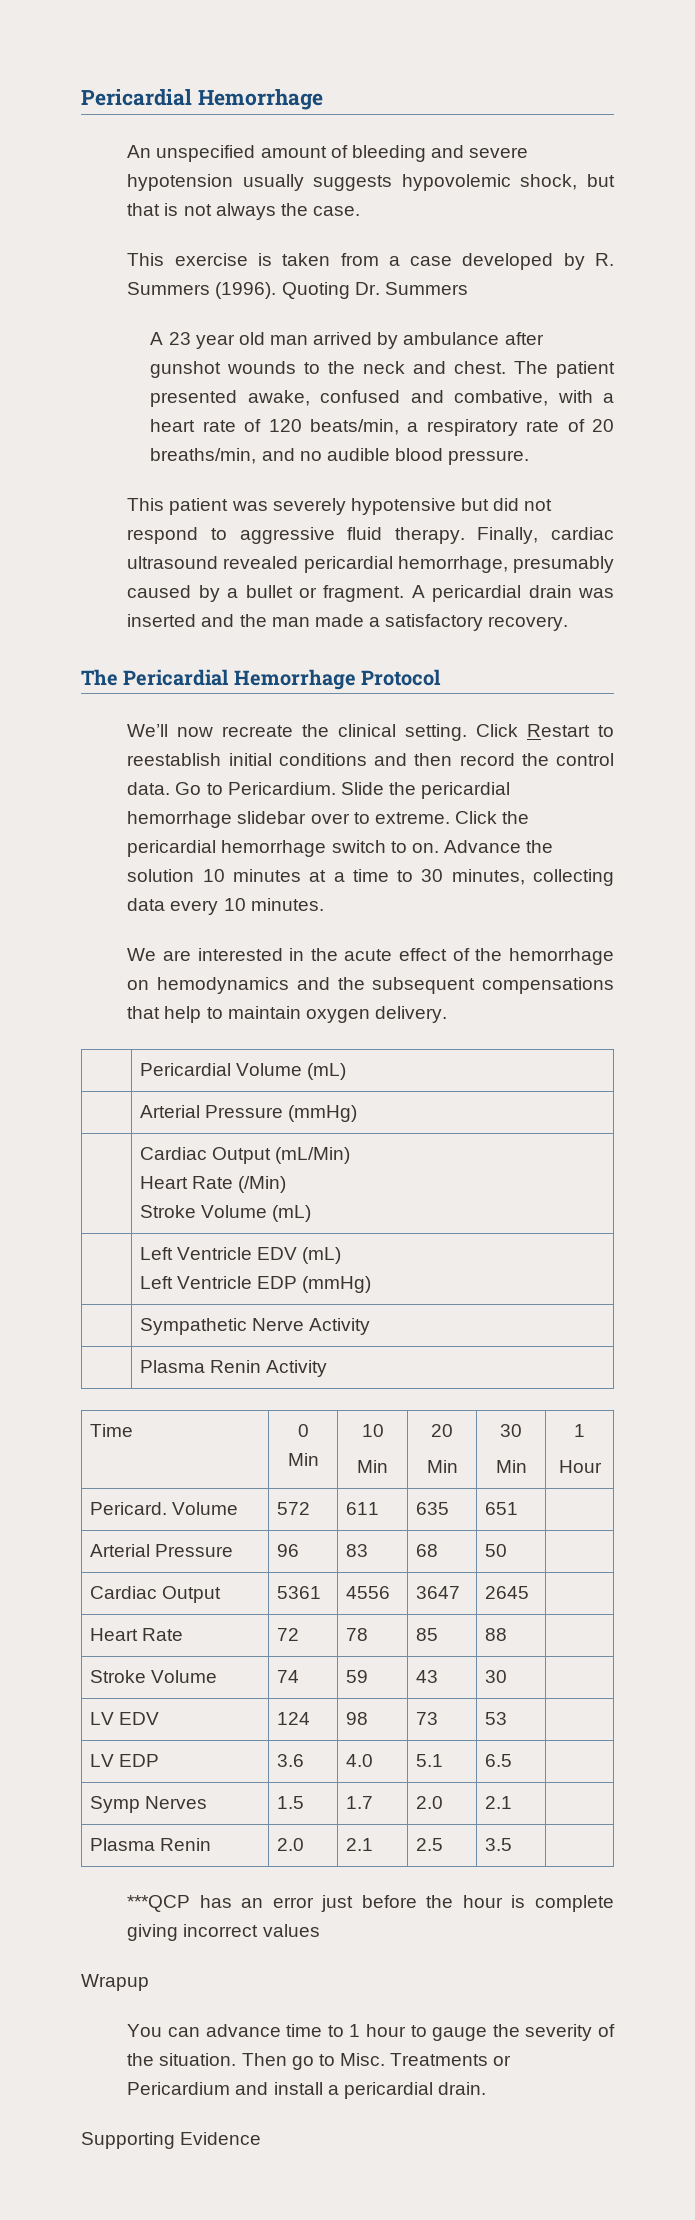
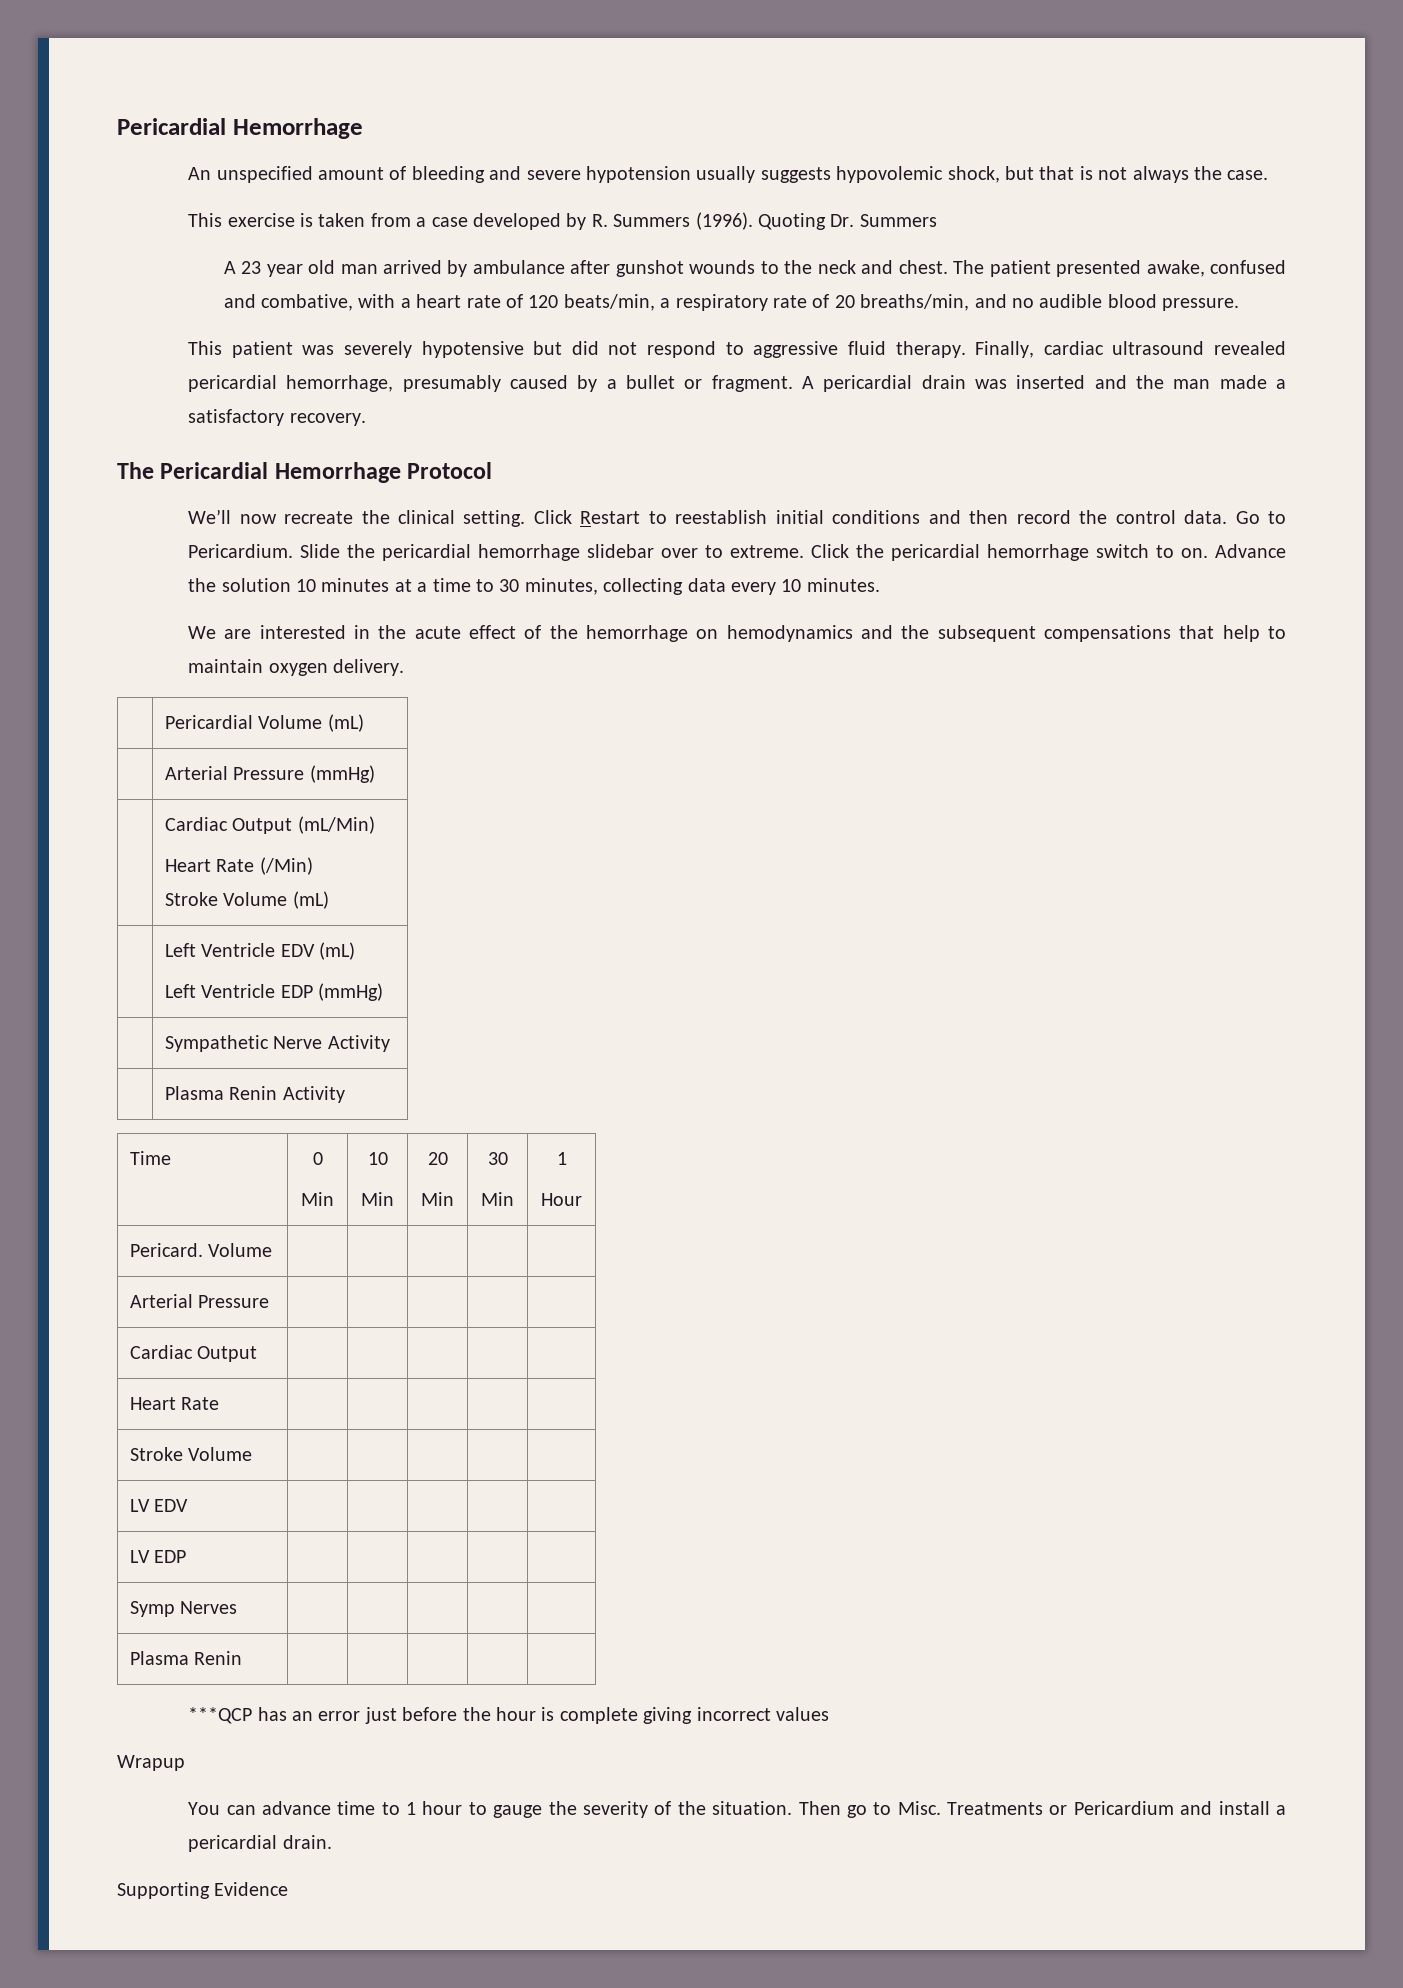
- Pericard. Volume | 572 | 611 | 635 | 651 |
- Arterial Pressure | 96 | 83 | 68 | 50 |
- Cardiac Output | 5361 | 4556 | 3647 | 2645 |
- Heart Rate | 72 | 78 | 85 | 88 |
- Stroke Volume | 74 | 59 | 43 | 30 |
- LV EDV | 124 | 98 | 73 | 53 |
- LV EDP | 3.6 | 4.0 | 5.1 | 6.5 |
- Symp Nerves | 1.5 | 1.7 | 2.0 | 2.1 |
- Plasma Renin | 2.0 | 2.1 | 2.5 | 3.5 |
+ Pericard. Volume | | | | |
+ Arterial Pressure | | | | |
+ Cardiac Output | | | | |
+ Heart Rate | | | | |
+ Stroke Volume | | | | |
+ LV EDV | | | | |
+ LV EDP | | | | |
+ Symp Nerves | | | | |
+ Plasma Renin | | | | |

